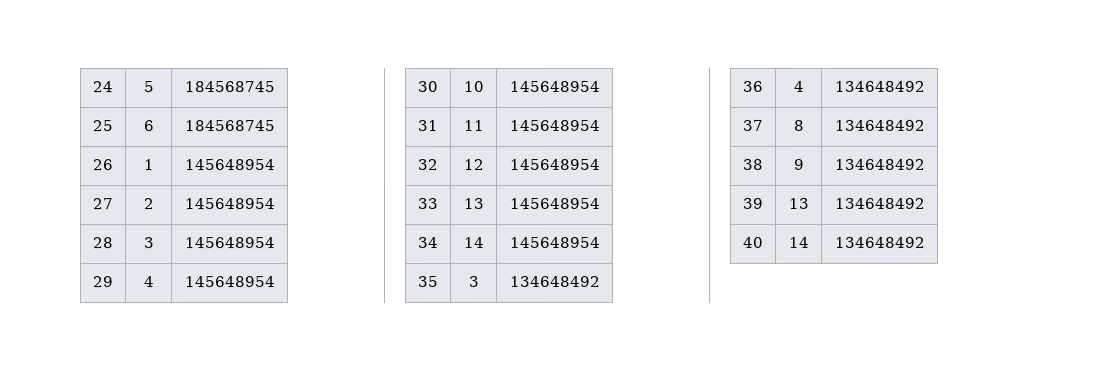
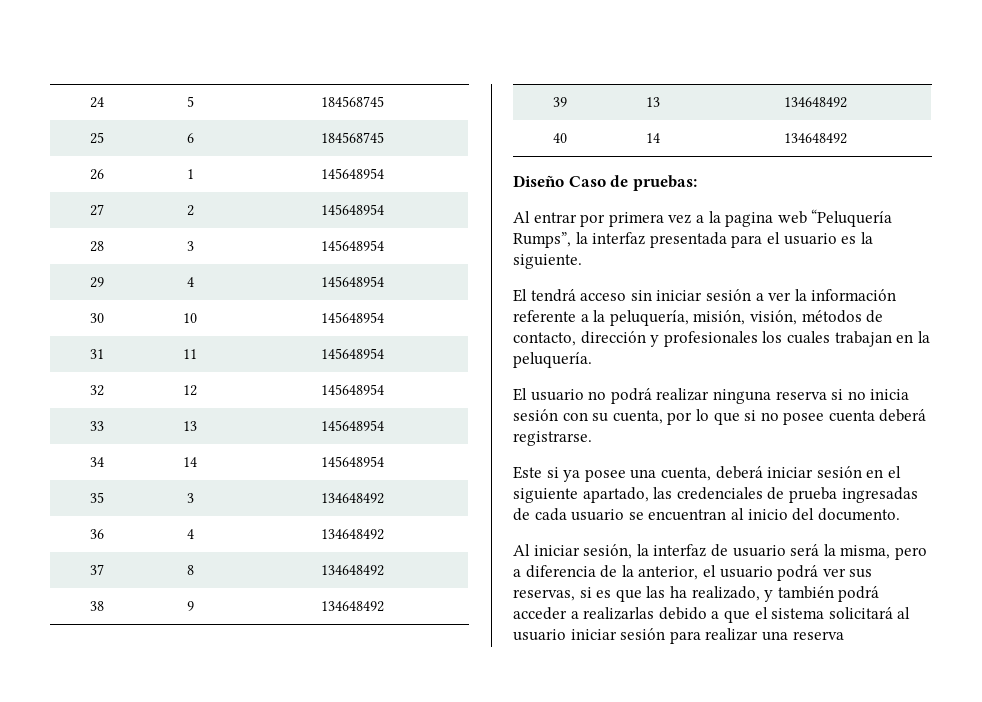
+ Diseño Caso de pruebas:
+ Al entrar por primera vez a la pagina web “Peluquería Rumps”, la interfaz presentada para el usuario es la siguiente.
+ El tendrá acceso sin iniciar sesión a ver la información referente a la peluquería, misión, visión, métodos de contacto, dirección y profesionales los cuales trabajan en la peluquería.
+ El usuario no podrá realizar ninguna reserva si no inicia sesión con su cuenta, por lo que si no posee cuenta deberá registrarse.
+ Este si ya posee una cuenta, deberá iniciar sesión en el siguiente apartado, las credenciales de prueba ingresadas de cada usuario se encuentran al inicio del documento.
+ Al iniciar sesión, la interfaz de usuario será la misma, pero a diferencia de la anterior, el usuario podrá ver sus reservas, si es que las ha realizado, y también podrá acceder a realizarlas debido a que el sistema solicitará al usuario iniciar sesión para realizar una reserva

